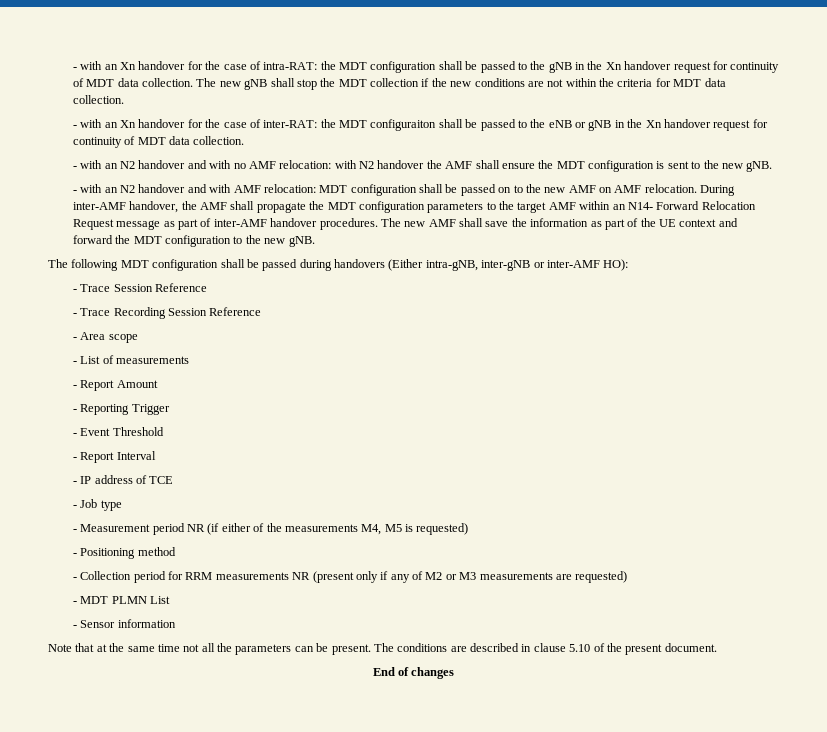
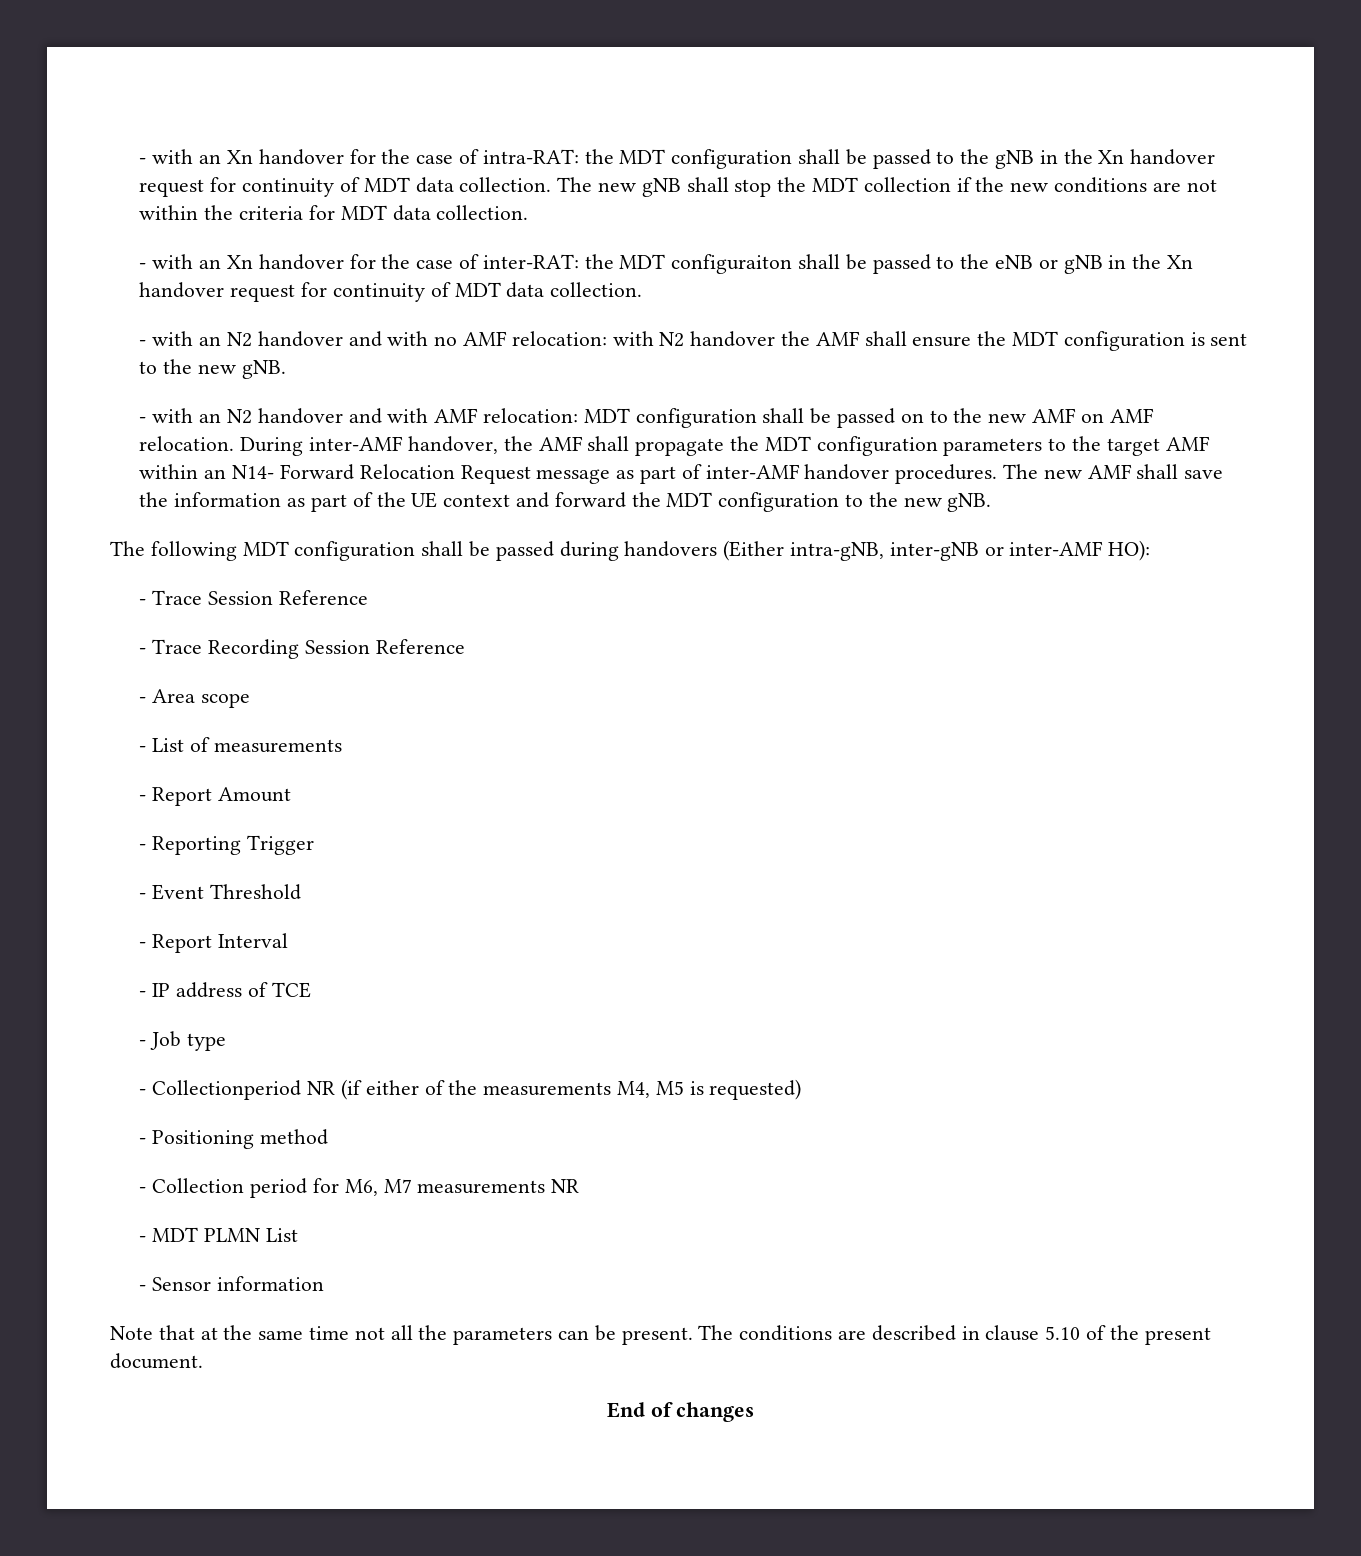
- - Measurement period NR (if either of the measurements M4, M5 is requested)
+ - Collectionperiod NR (if either of the measurements M4, M5 is requested)
- - Collection period for RRM measurements NR (present only if any of M2 or M3 measurements are requested)
+ - Collection period for M6, M7 measurements NR

